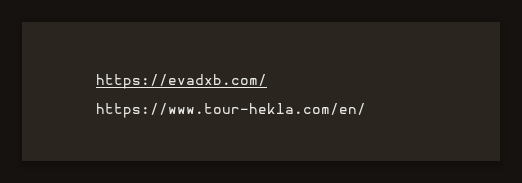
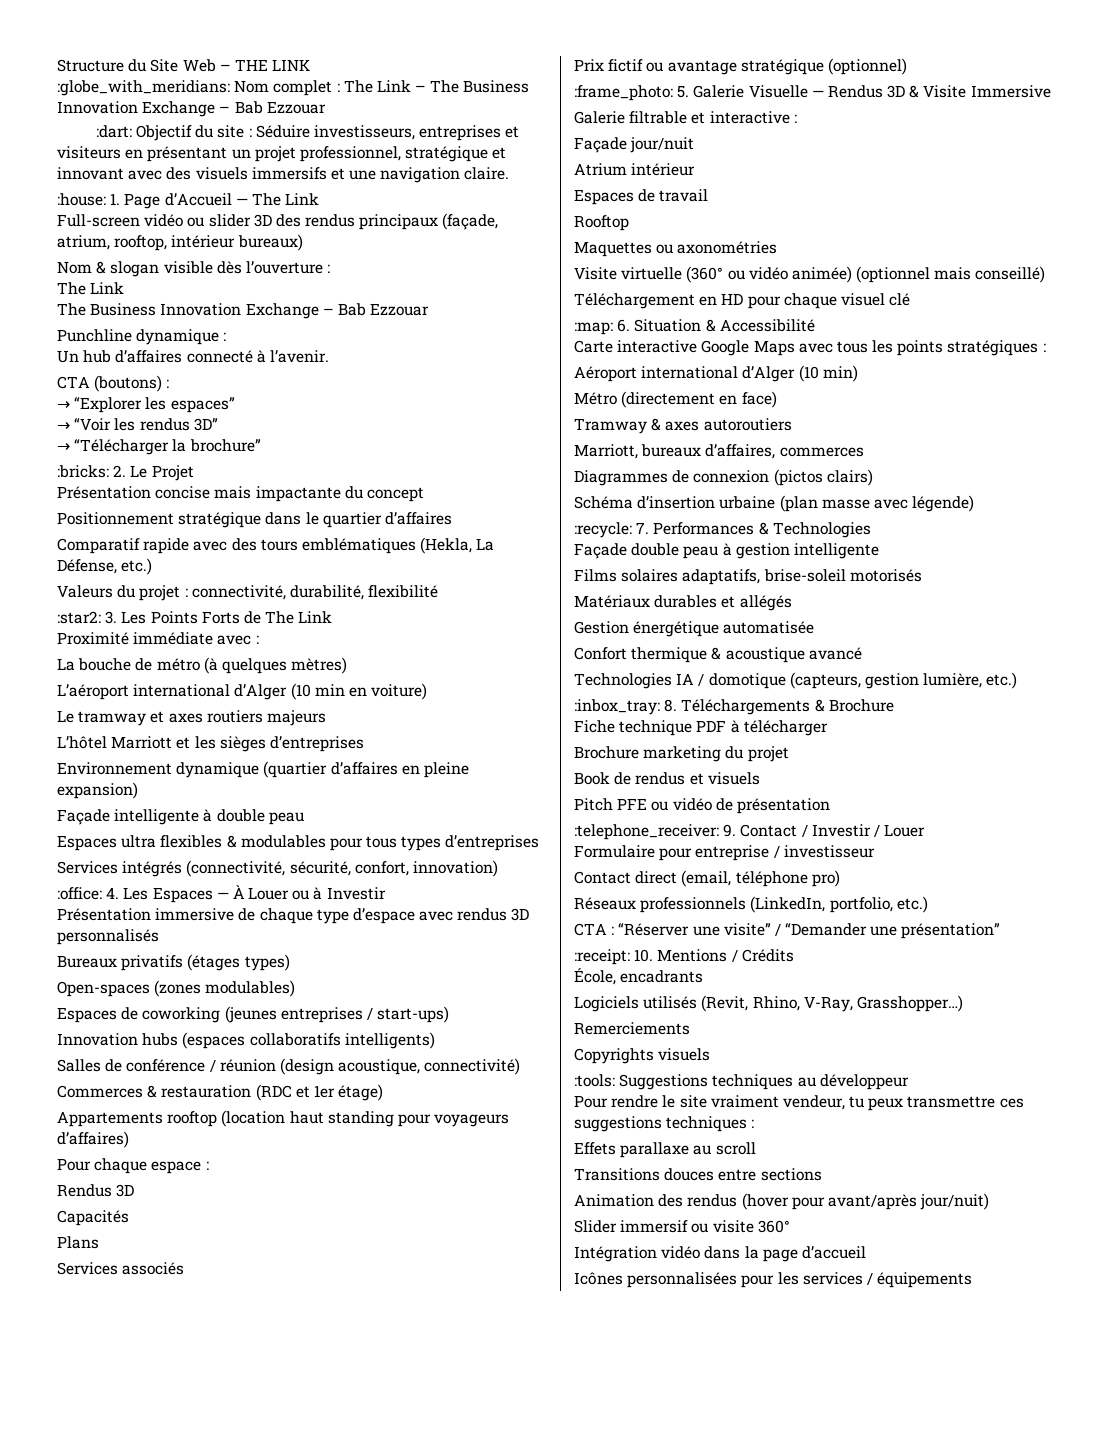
- https://evadxb.com/
- https://www.tour-hekla.com/en/
+ Structure du Site Web – THE LINK
+ :globe_with_meridians: Nom complet : The Link – The Business Innovation Exchange – Bab Ezzouar
+ :dart: Objectif du site : Séduire investisseurs, entreprises et visiteurs en présentant un projet professionnel, stratégique et innovant avec des visuels immersifs et une navigation claire.
+ :house: 1. Page d’Accueil — The Link
+ Full-screen vidéo ou slider 3D des rendus principaux (façade, atrium, rooftop, intérieur bureaux)
+ Nom & slogan visible dès l’ouverture :
+ The Link
+ The Business Innovation Exchange – Bab Ezzouar
+ Punchline dynamique :
+ Un hub d’affaires connecté à l’avenir.
+ CTA (boutons) :
+ → “Explorer les espaces”
+ → “Voir les rendus 3D”
+ → “Télécharger la brochure”
+ :bricks: 2. Le Projet
+ Présentation concise mais impactante du concept
+ Positionnement stratégique dans le quartier d’affaires
+ Comparatif rapide avec des tours emblématiques (Hekla, La Défense, etc.)
+ Valeurs du projet : connectivité, durabilité, flexibilité
+ :star2: 3. Les Points Forts de The Link
+ Proximité immédiate avec :
+ La bouche de métro (à quelques mètres)
+ L’aéroport international d’Alger (10 min en voiture)
+ Le tramway et axes routiers majeurs
+ L’hôtel Marriott et les sièges d’entreprises
+ Environnement dynamique (quartier d’affaires en pleine expansion)
+ Façade intelligente à double peau
+ Espaces ultra flexibles & modulables pour tous types d’entreprises
+ Services intégrés (connectivité, sécurité, confort, innovation)
+ :office: 4. Les Espaces — À Louer ou à Investir
+ Présentation immersive de chaque type d’espace avec rendus 3D personnalisés
+ Bureaux privatifs (étages types)
+ Open-spaces (zones modulables)
+ Espaces de coworking (jeunes entreprises / start-ups)
+ Innovation hubs (espaces collaboratifs intelligents)
+ Salles de conférence / réunion (design acoustique, connectivité)
+ Commerces & restauration (RDC et 1er étage)
+ Appartements rooftop (location haut standing pour voyageurs d’affaires)
+ Pour chaque espace :
+ Rendus 3D
+ Capacités
+ Plans
+ Services associés
+ Prix fictif ou avantage stratégique (optionnel)
+ :frame_photo: 5. Galerie Visuelle — Rendus 3D & Visite Immersive
+ Galerie filtrable et interactive :
+ Façade jour/nuit
+ Atrium intérieur
+ Espaces de travail
+ Rooftop
+ Maquettes ou axonométries
+ Visite virtuelle (360° ou vidéo animée) (optionnel mais conseillé)
+ Téléchargement en HD pour chaque visuel clé
+ :map: 6. Situation & Accessibilité
+ Carte interactive Google Maps avec tous les points stratégiques :
+ Aéroport international d’Alger (10 min)
+ Métro (directement en face)
+ Tramway & axes autoroutiers
+ Marriott, bureaux d’affaires, commerces
+ Diagrammes de connexion (pictos clairs)
+ Schéma d’insertion urbaine (plan masse avec légende)
+ :recycle: 7. Performances & Technologies
+ Façade double peau à gestion intelligente
+ Films solaires adaptatifs, brise-soleil motorisés
+ Matériaux durables et allégés
+ Gestion énergétique automatisée
+ Confort thermique & acoustique avancé
+ Technologies IA / domotique (capteurs, gestion lumière, etc.)
+ :inbox_tray: 8. Téléchargements & Brochure
+ Fiche technique PDF à télécharger
+ Brochure marketing du projet
+ Book de rendus et visuels
+ Pitch PFE ou vidéo de présentation
+ :telephone_receiver: 9. Contact / Investir / Louer
+ Formulaire pour entreprise / investisseur
+ Contact direct (email, téléphone pro)
+ Réseaux professionnels (LinkedIn, portfolio, etc.)
+ CTA : “Réserver une visite” / “Demander une présentation”
+ :receipt: 10. Mentions / Crédits
+ École, encadrants
+ Logiciels utilisés (Revit, Rhino, V-Ray, Grasshopper…)
+ Remerciements
+ Copyrights visuels
+ :tools: Suggestions techniques au développeur
+ Pour rendre le site vraiment vendeur, tu peux transmettre ces suggestions techniques :
+ Effets parallaxe au scroll
+ Transitions douces entre sections
+ Animation des rendus (hover pour avant/après jour/nuit)
+ Slider immersif ou visite 360°
+ Intégration vidéo dans la page d’accueil
+ Icônes personnalisées pour les services / équipements

